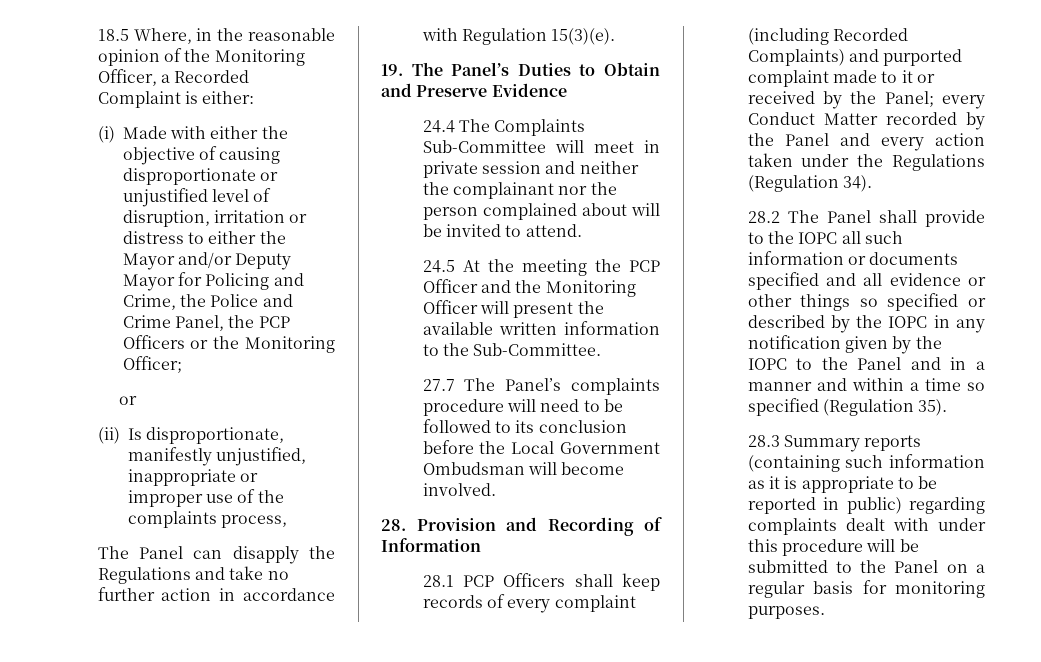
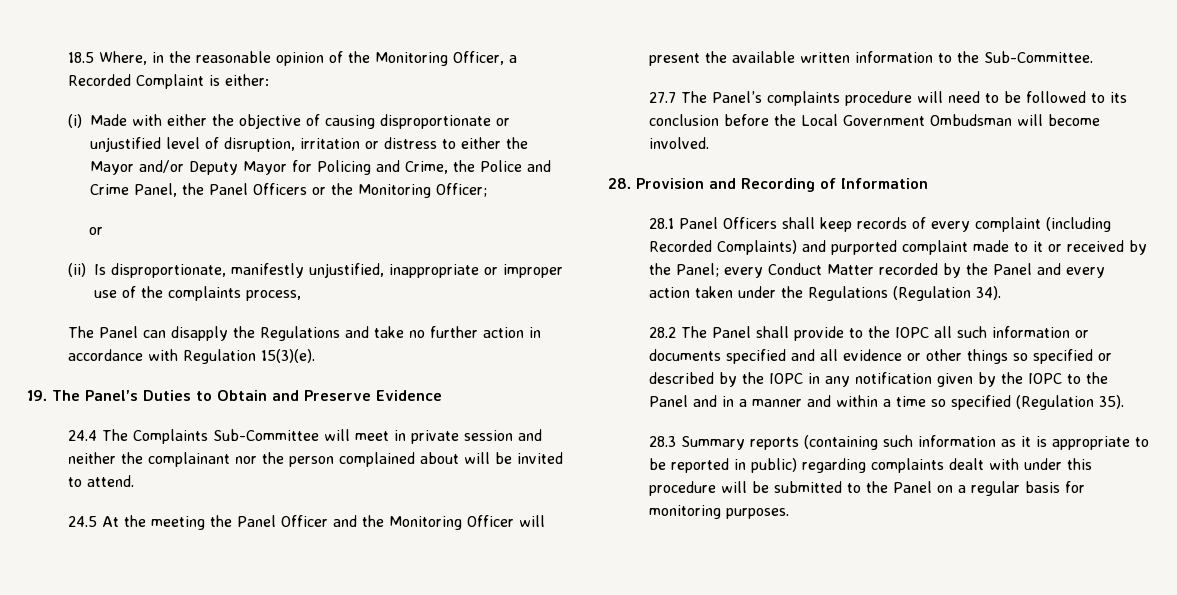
- (i) Made with either the objective of causing disproportionate or unjustified level of disruption, irritation or distress to either the Mayor and/or Deputy Mayor for Policing and Crime, the Police and Crime Panel, the PCP Officers or the Monitoring Officer;
+ (i) Made with either the objective of causing disproportionate or unjustified level of disruption, irritation or distress to either the Mayor and/or Deputy Mayor for Policing and Crime, the Police and Crime Panel, the Panel Officers or the Monitoring Officer;
- 24.5 At the meeting the PCP Officer and the Monitoring Officer will present the available written information to the Sub-Committee.
+ 24.5 At the meeting the Panel Officer and the Monitoring Officer will present the available written information to the Sub-Committee.
- 28.1 PCP Officers shall keep records of every complaint (including Recorded Complaints) and purported complaint made to it or received by the Panel; every Conduct Matter recorded by the Panel and every action taken under the Regulations (Regulation 34).
+ 28.1 Panel Officers shall keep records of every complaint (including Recorded Complaints) and purported complaint made to it or received by the Panel; every Conduct Matter recorded by the Panel and every action taken under the Regulations (Regulation 34).

